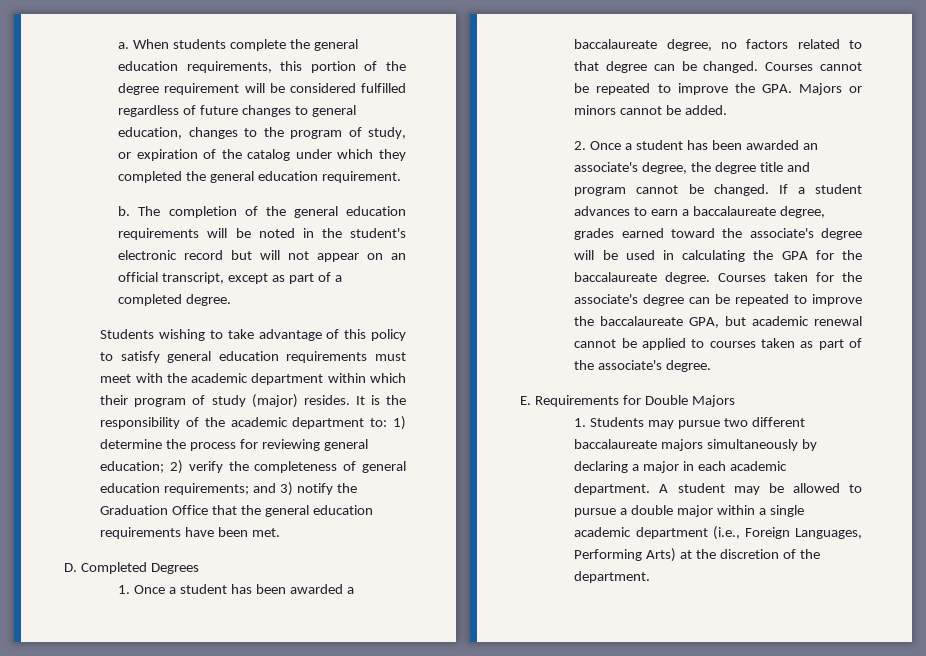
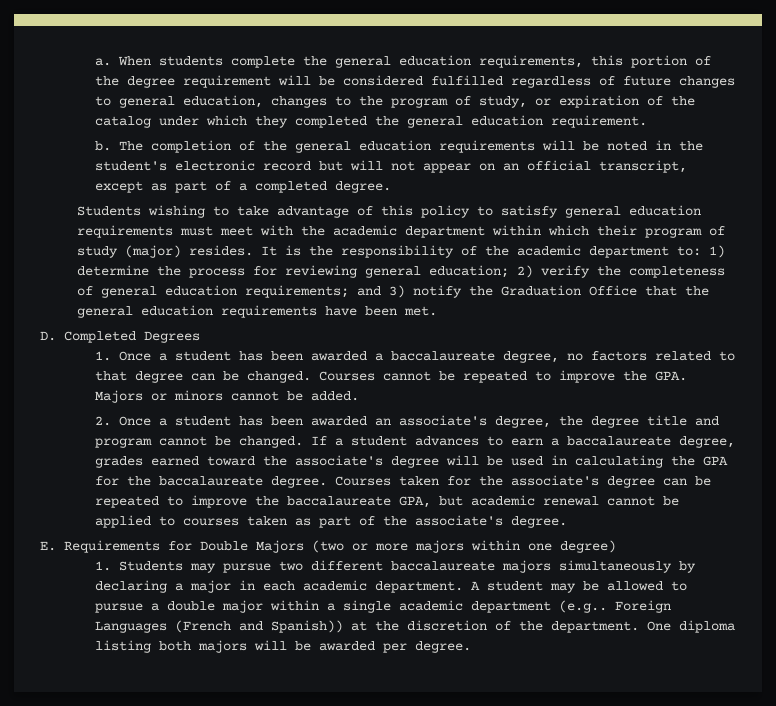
- E. Requirements for Double Majors
+ E. Requirements for Double Majors (two or more majors within one degree)
- A student may be allowed to pursue a double major within a single academic department (i.e., Foreign Languages, Performing Arts) at the discretion of the department.
+ A student may be allowed to pursue a double major within a single academic department (e.g.. Foreign Languages (French and Spanish)) at the discretion of the department.
+ One diploma listing both majors will be awarded per degree.

